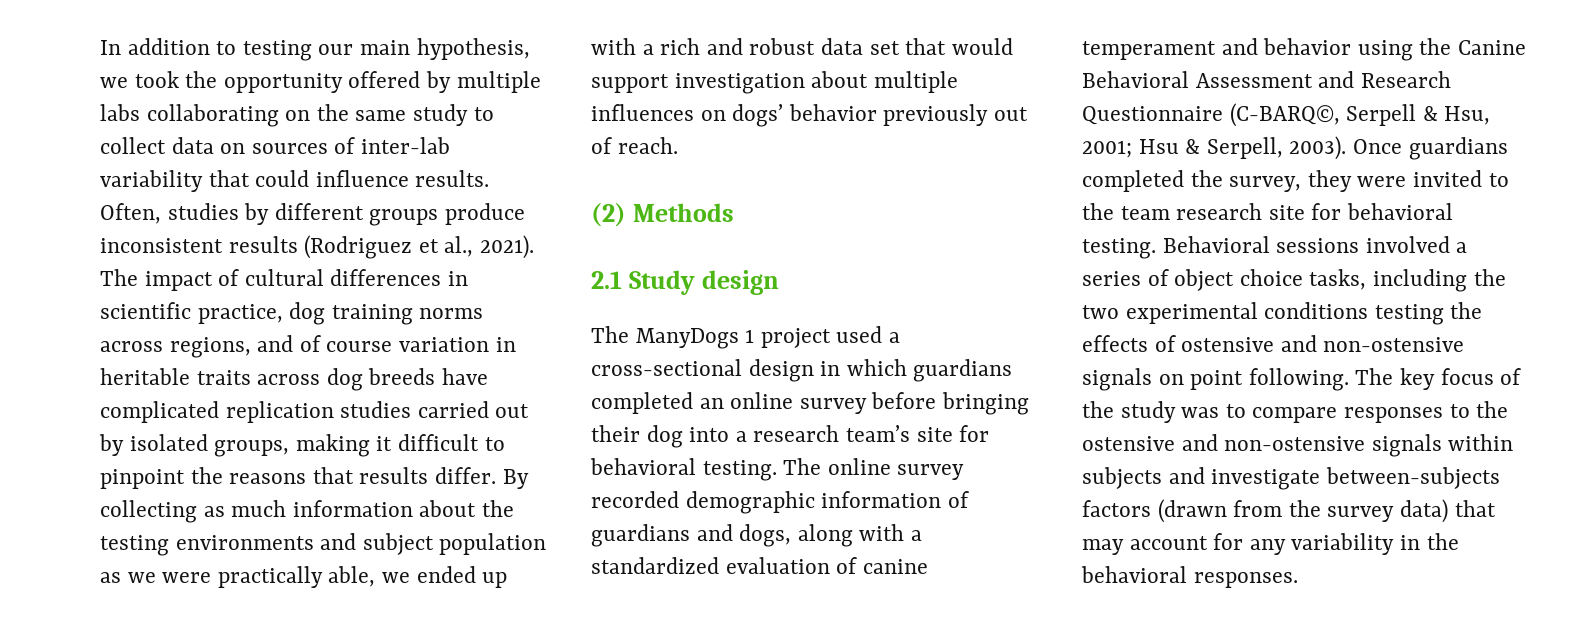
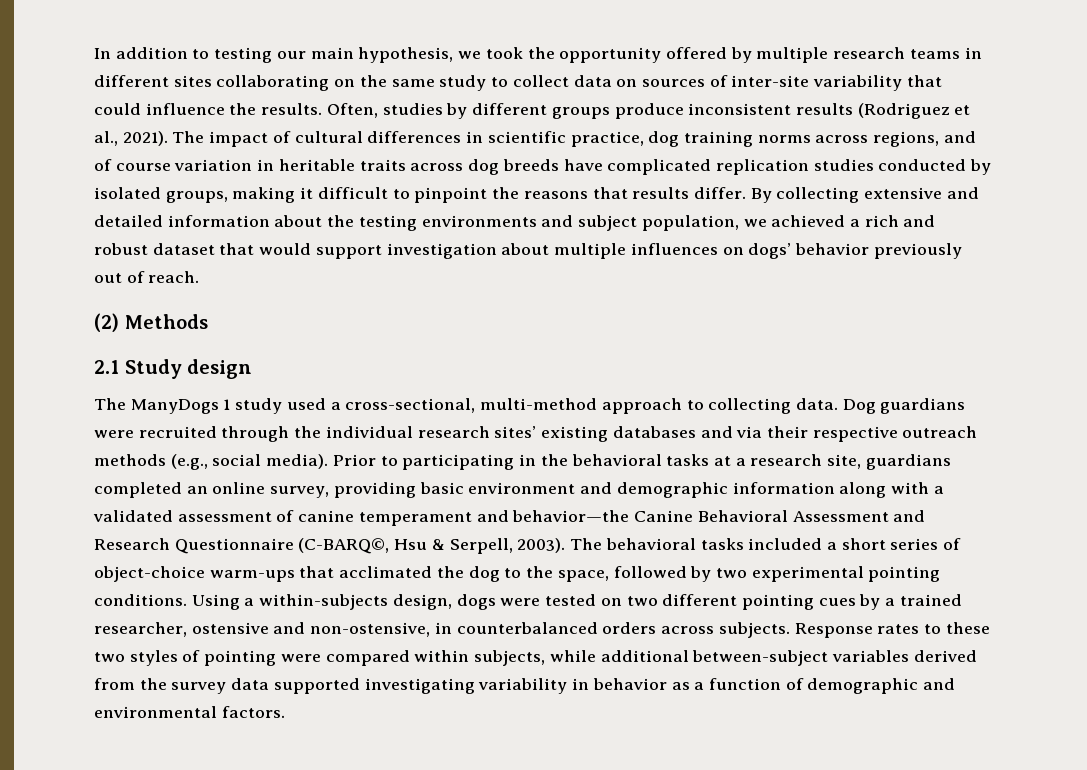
- In addition to testing our main hypothesis, we took the opportunity offered by multiple labs collaborating on the same study to collect data on sources of inter-lab variability that could influence results.
+ In addition to testing our main hypothesis, we took the opportunity offered by multiple research teams in different sites collaborating on the same study to collect data on sources of inter-site variability that could influence the results.
- The impact of cultural differences in scientific practice, dog training norms across regions, and of course variation in heritable traits across dog breeds have complicated replication studies carried out by isolated groups, making it difficult to pinpoint the reasons that results differ.
+ The impact of cultural differences in scientific practice, dog training norms across regions, and of course variation in heritable traits across dog breeds have complicated replication studies conducted by isolated groups, making it difficult to pinpoint the reasons that results differ.
- By collecting as much information about the testing environments and subject population as we were practically able, we ended up with a rich and robust data set that would support investigation about multiple influences on dogs’ behavior previously out of reach.
+ By collecting extensive and detailed information about the testing environments and subject population, we achieved a rich and robust dataset that would support investigation about multiple influences on dogs’ behavior previously out of reach.
- The ManyDogs 1 project used a cross-sectional design in which guardians completed an online survey before bringing their dog into a research team’s site for behavioral testing. The online survey recorded demographic information of guardians and dogs, along with a standardized evaluation of canine temperament and behavior using the Canine Behavioral Assessment and Research Questionnaire (C-BARQ©, Serpell & Hsu, 2001; Hsu & Serpell, 2003). Once guardians completed the survey, they were invited to the team research site for behavioral testing. Behavioral sessions involved a series of object choice tasks, including the two experimental conditions testing the effects of ostensive and non-ostensive signals on point following. The key focus of the study was to compare responses to the ostensive and non-ostensive signals within subjects and investigate between-subjects factors (drawn from the survey data) that may account for any variability in the behavioral responses.
+ The ManyDogs 1 study used a cross-sectional, multi-method approach to collecting data. Dog guardians were recruited through the individual research sites’ existing databases and via their respective outreach methods (e.g., social media). Prior to participating in the behavioral tasks at a research site, guardians completed an online survey, providing basic environment and demographic information along with a validated assessment of canine temperament and behavior—the Canine Behavioral Assessment and Research Questionnaire (C-BARQ©, Hsu & Serpell, 2003). The behavioral tasks included a short series of object-choice warm-ups that acclimated the dog to the space, followed by two experimental pointing conditions. Using a within-subjects design, dogs were tested on two different pointing cues by a trained researcher, ostensive and non-ostensive, in counterbalanced orders across subjects. Response rates to these two styles of pointing were compared within subjects, while additional between-subject variables derived from the survey data supported investigating variability in behavior as a function of demographic and environmental factors.

